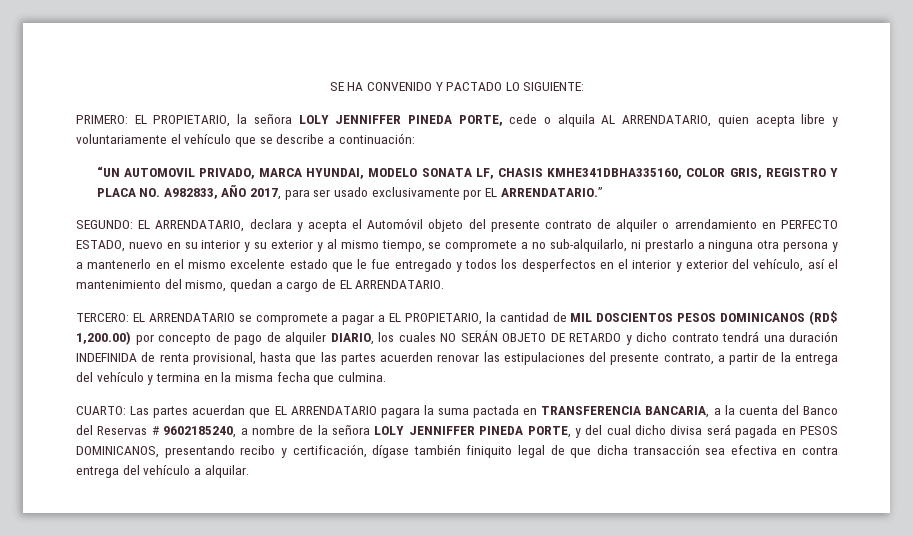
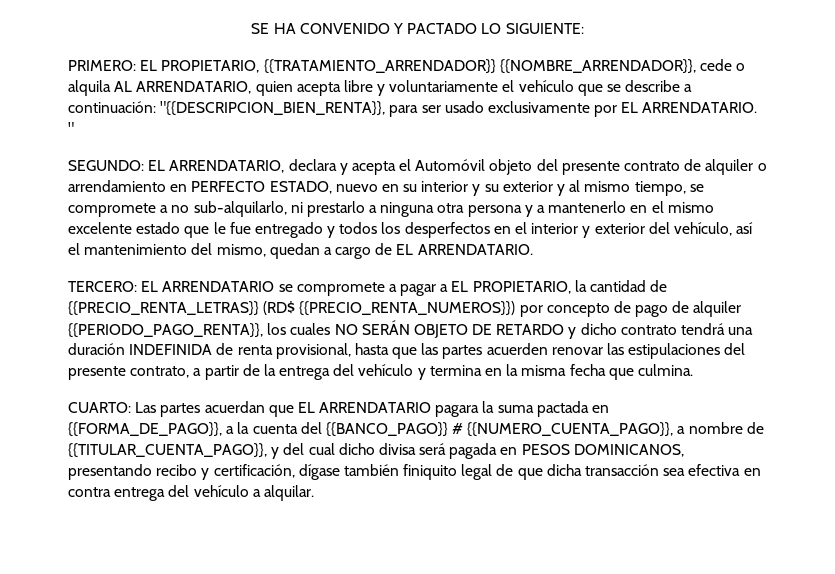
- PRIMERO: EL PROPIETARIO, la señora LOLY JENNIFFER PINEDA PORTE, cede o alquila AL ARRENDATARIO, quien acepta libre y voluntariamente el vehículo que se describe a continuación:
- “UN AUTOMOVIL PRIVADO, MARCA HYUNDAI, MODELO SONATA LF, CHASIS KMHE341DBHA335160, COLOR GRIS, REGISTRO Y PLACA NO. A982833, AÑO 2017, para ser usado exclusivamente por EL ARRENDATARIO.”
+ PRIMERO: EL PROPIETARIO, {{TRATAMIENTO_ARRENDADOR}} {{NOMBRE_ARRENDADOR}}, cede o alquila AL ARRENDATARIO, quien acepta libre y voluntariamente el vehículo que se describe a continuación: "{{DESCRIPCION_BIEN_RENTA}}, para ser usado exclusivamente por EL ARRENDATARIO. "
- EL ARRENDATARIO se compromete a pagar a EL PROPIETARIO, la cantidad de MIL DOSCIENTOS PESOS DOMINICANOS (RD$ 1,200.00) por concepto de pago de alquiler DIARIO, los cuales NO SERÁN OBJETO DE RETARDO y dicho contrato tendrá una duración INDEFINIDA de renta provisional, hasta que las partes acuerden renovar las estipulaciones del presente contrato, a partir de la entrega del vehículo y termina en la misma fecha que culmina.
+ EL ARRENDATARIO se compromete a pagar a EL PROPIETARIO, la cantidad de {{PRECIO_RENTA_LETRAS}} (RD$ {{PRECIO_RENTA_NUMEROS}}) por concepto de pago de alquiler {{PERIODO_PAGO_RENTA}}, los cuales NO SERÁN OBJETO DE RETARDO y dicho contrato tendrá una duración INDEFINIDA de renta provisional, hasta que las partes acuerden renovar las estipulaciones del presente contrato, a partir de la entrega del vehículo y termina en la misma fecha que culmina.
- CUARTO: Las partes acuerdan que EL ARRENDATARIO pagara la suma pactada en TRANSFERENCIA BANCARIA, a la cuenta del Banco del Reservas # 9602185240, a nombre de la señora LOLY JENNIFFER PINEDA PORTE, y del cual dicho divisa será pagada en PESOS DOMINICANOS, presentando recibo y certificación, dígase también finiquito legal de que dicha transacción sea efectiva en contra entrega del vehículo a alquilar.
+ CUARTO: Las partes acuerdan que EL ARRENDATARIO pagara la suma pactada en {{FORMA_DE_PAGO}}, a la cuenta del {{BANCO_PAGO}} # {{NUMERO_CUENTA_PAGO}}, a nombre de {{TITULAR_CUENTA_PAGO}}, y del cual dicho divisa será pagada en PESOS DOMINICANOS, presentando recibo y certificación, dígase también finiquito legal de que dicha transacción sea efectiva en contra entrega del vehículo a alquilar.

